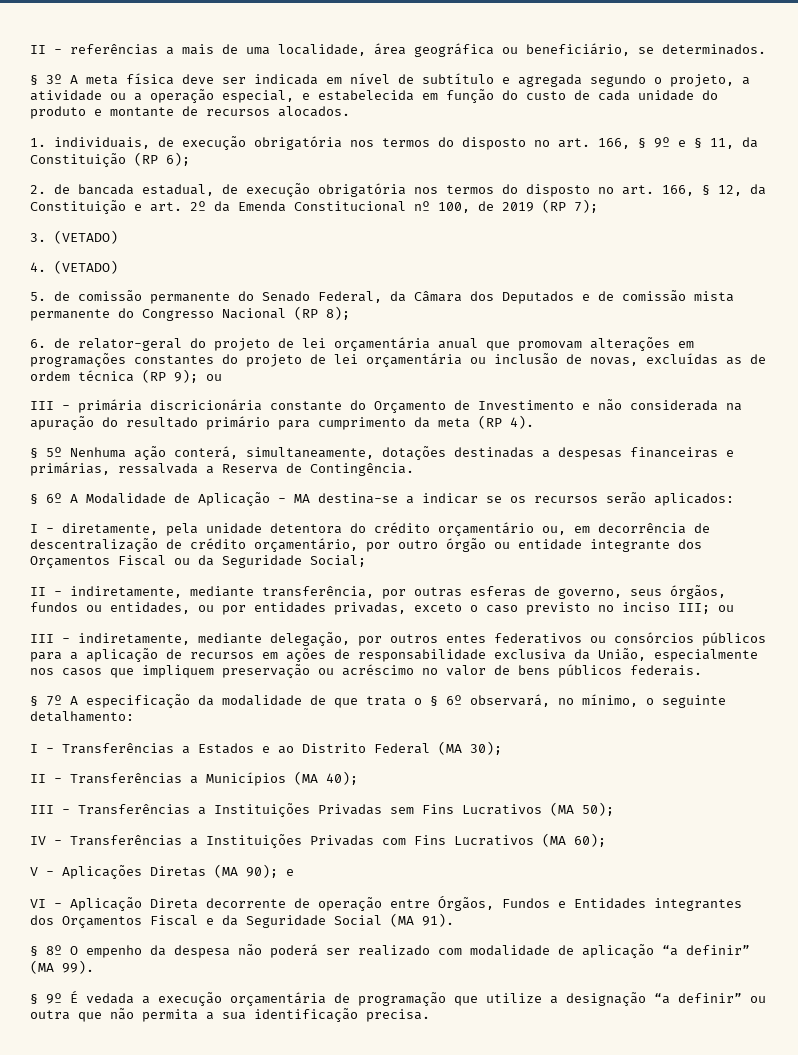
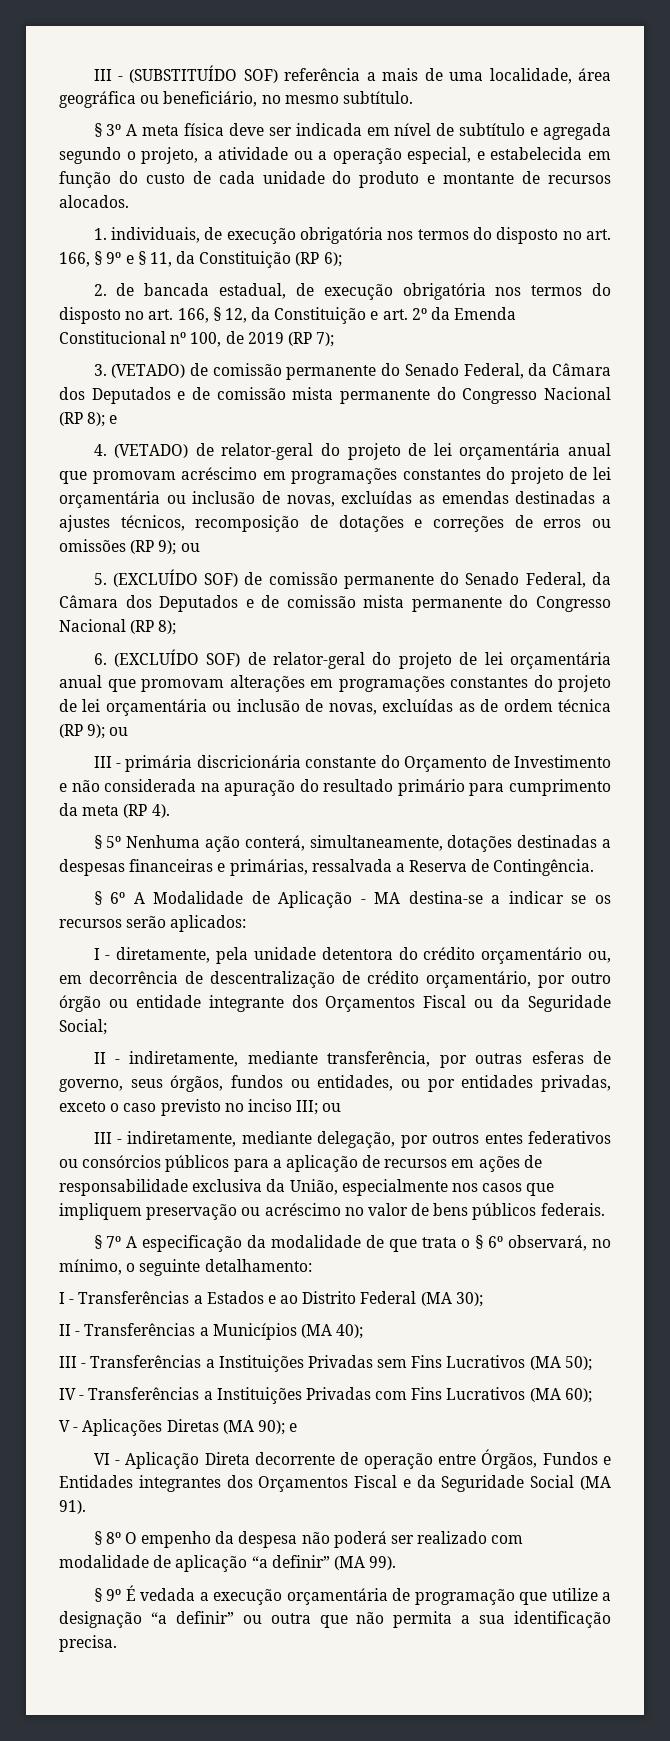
- II - referências a mais de uma localidade, área geográfica ou beneficiário, se determinados.
+ III - (SUBSTITUÍDO SOF) referência a mais de uma localidade, área geográfica ou beneficiário, no mesmo subtítulo.
- 3. (VETADO)
- 4. (VETADO)
+ 3. (VETADO) de comissão permanente do Senado Federal, da Câmara dos Deputados e de comissão mista permanente do Congresso Nacional (RP 8); e
+ 4. (VETADO) de relator-geral do projeto de lei orçamentária anual que promovam acréscimo em programações constantes do projeto de lei orçamentária ou inclusão de novas, excluídas as emendas destinadas a ajustes técnicos, recomposição de dotações e correções de erros ou omissões (RP 9); ou
- 5. de comissão permanente do Senado Federal, da Câmara dos Deputados e de comissão mista permanente do Congresso Nacional (RP 8);
+ 5. (EXCLUÍDO SOF) de comissão permanente do Senado Federal, da Câmara dos Deputados e de comissão mista permanente do Congresso Nacional (RP 8);
- 6. de relator-geral do projeto de lei orçamentária anual que promovam alterações em programações constantes do projeto de lei orçamentária ou inclusão de novas, excluídas as de ordem técnica (RP 9); ou
+ 6. (EXCLUÍDO SOF) de relator-geral do projeto de lei orçamentária anual que promovam alterações em programações constantes do projeto de lei orçamentária ou inclusão de novas, excluídas as de ordem técnica (RP 9); ou

